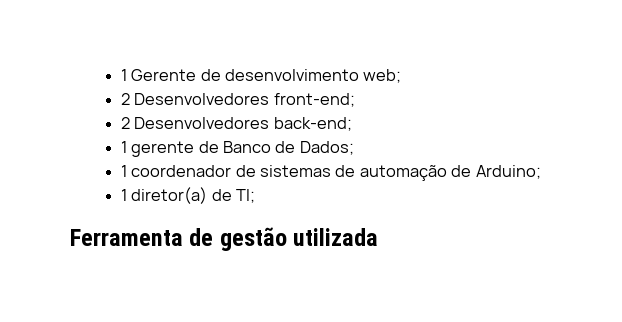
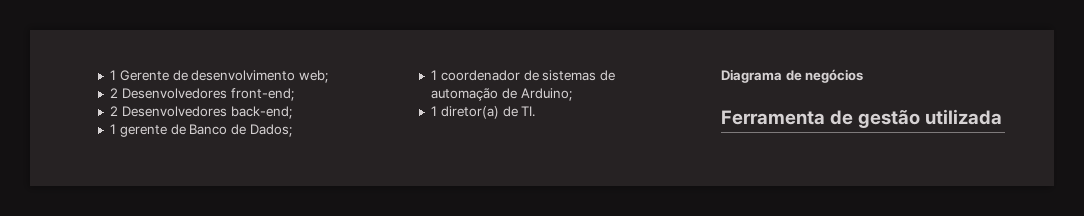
- 1 diretor(a) de TI;
+ 1 diretor(a) de TI.
+ Diagrama de negócios

